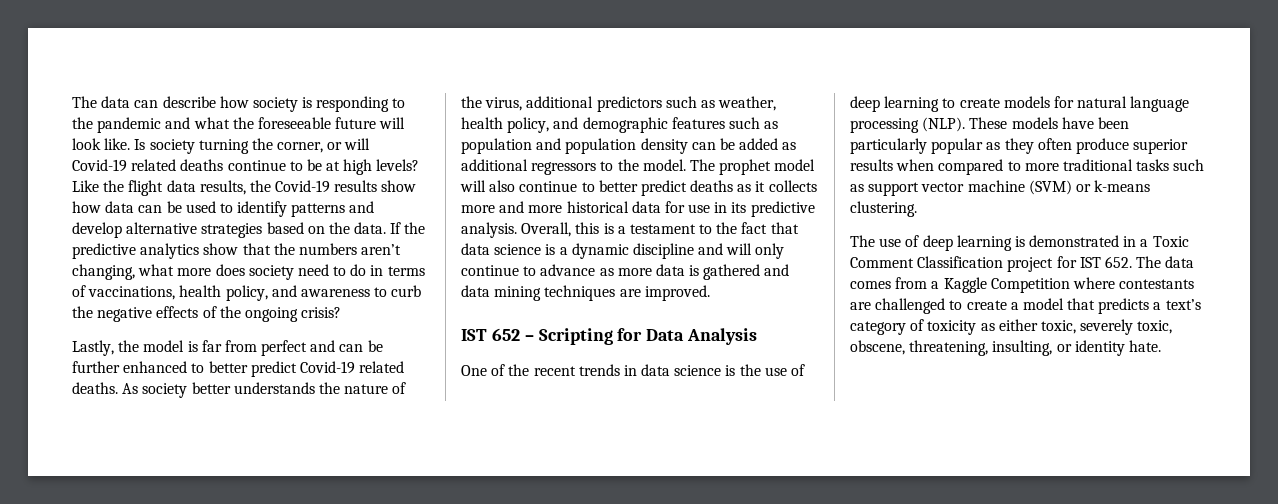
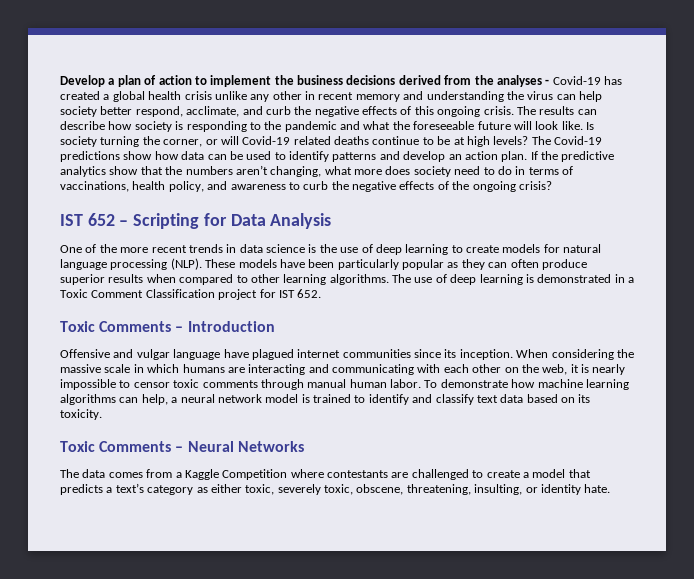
- The data can describe how society is responding to the pandemic and what the foreseeable future will look like.
+ Develop a plan of action to implement the business decisions derived from the analyses - Covid-19 has created a global health crisis unlike any other in recent memory and understanding the virus can help society better respond, acclimate, and curb the negative effects of this ongoing crisis. The results can describe how society is responding to the pandemic and what the foreseeable future will look like.
- Like the flight data results, the Covid-19 results show how data can be used to identify patterns and develop alternative strategies based on the data.
+ The Covid-19 predictions show how data can be used to identify patterns and develop an action plan.
- Lastly, the model is far from perfect and can be further enhanced to better predict Covid-19 related deaths. As society better understands the nature of the virus, additional predictors such as weather, health policy, and demographic features such as population and population density can be added as additional regressors to the model. The prophet model will also continue to better predict deaths as it collects more and more historical data for use in its predictive analysis. Overall, this is a testament to the fact that data science is a dynamic discipline and will only continue to advance as more data is gathered and data mining techniques are improved.
- One of the recent trends in data science is the use of deep learning to create models for natural language processing (NLP).
+ One of the more recent trends in data science is the use of deep learning to create models for natural language processing (NLP).
- These models have been particularly popular as they often produce superior results when compared to more traditional tasks such as support vector machine (SVM) or k-means clustering.
- The use of deep learning is demonstrated in a Toxic Comment Classification project for IST 652. The data comes from a Kaggle Competition where contestants are challenged to create a model that predicts a text’s category of toxicity as either toxic, severely toxic, obscene, threatening, insulting, or identity hate.
+ These models have been particularly popular as they can often produce superior results when compared to other learning algorithms. The use of deep learning is demonstrated in a Toxic Comment Classification project for IST 652.
+ Toxic Comments – Introduction
+ Offensive and vulgar language have plagued internet communities since its inception. When considering the massive scale in which humans are interacting and communicating with each other on the web, it is nearly impossible to censor toxic comments through manual human labor. To demonstrate how machine learning algorithms can help, a neural network model is trained to identify and classify text data based on its toxicity.
+ Toxic Comments – Neural Networks
+ The data comes from a Kaggle Competition where contestants are challenged to create a model that predicts a text’s category as either toxic, severely toxic, obscene, threatening, insulting, or identity hate.

